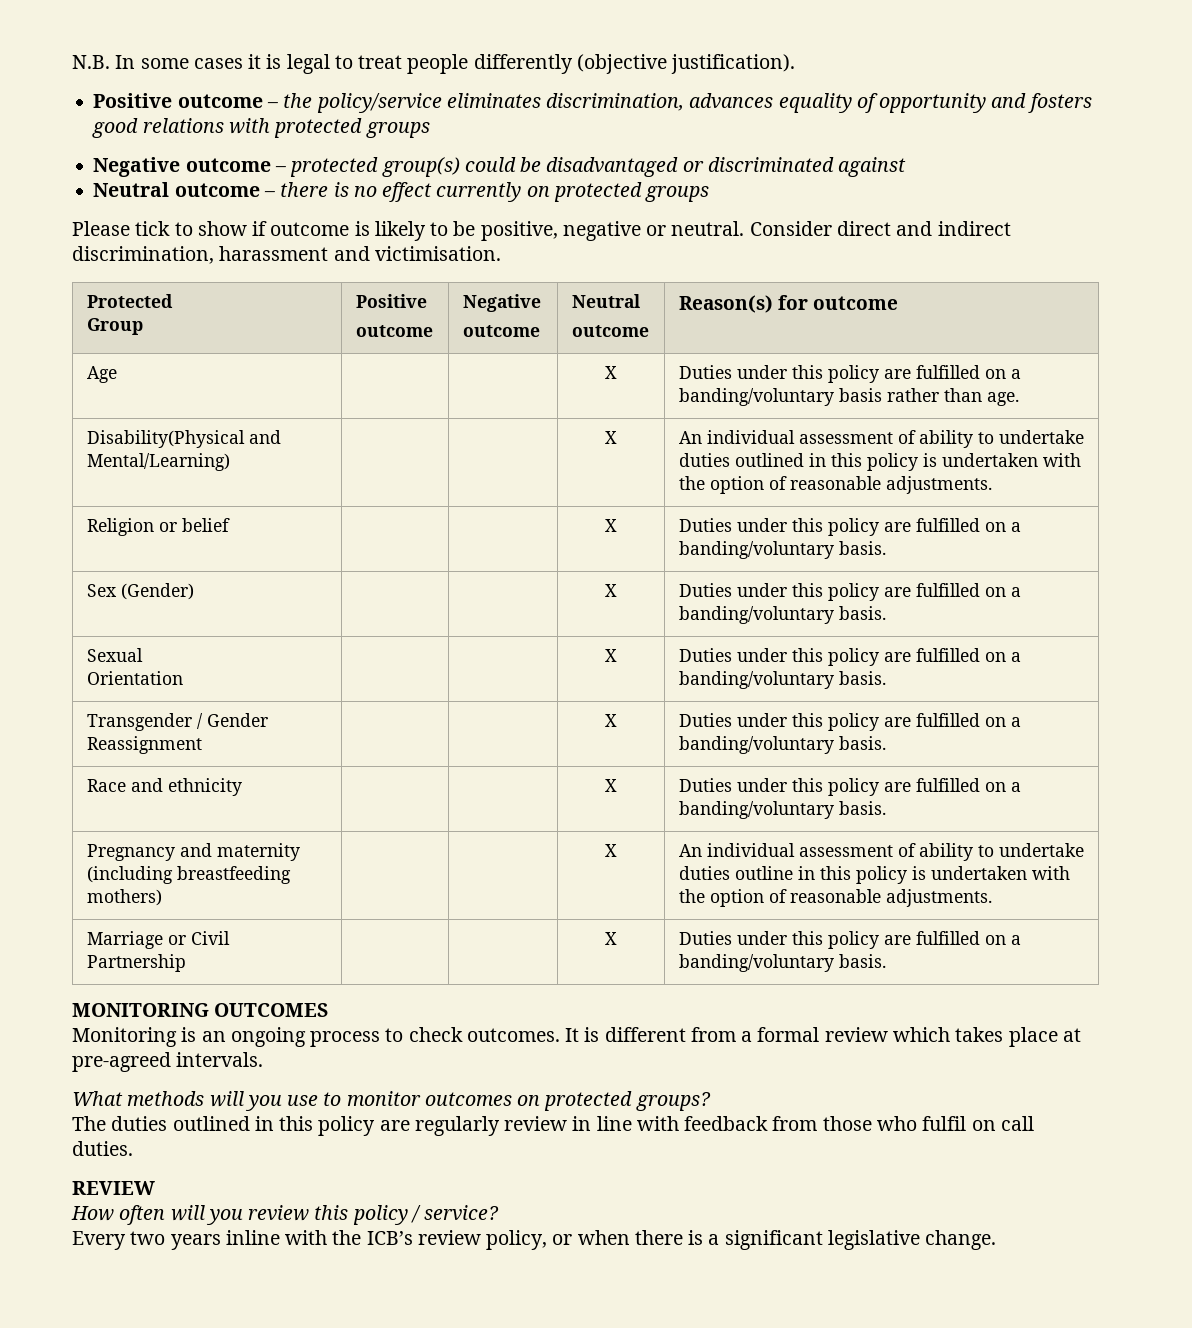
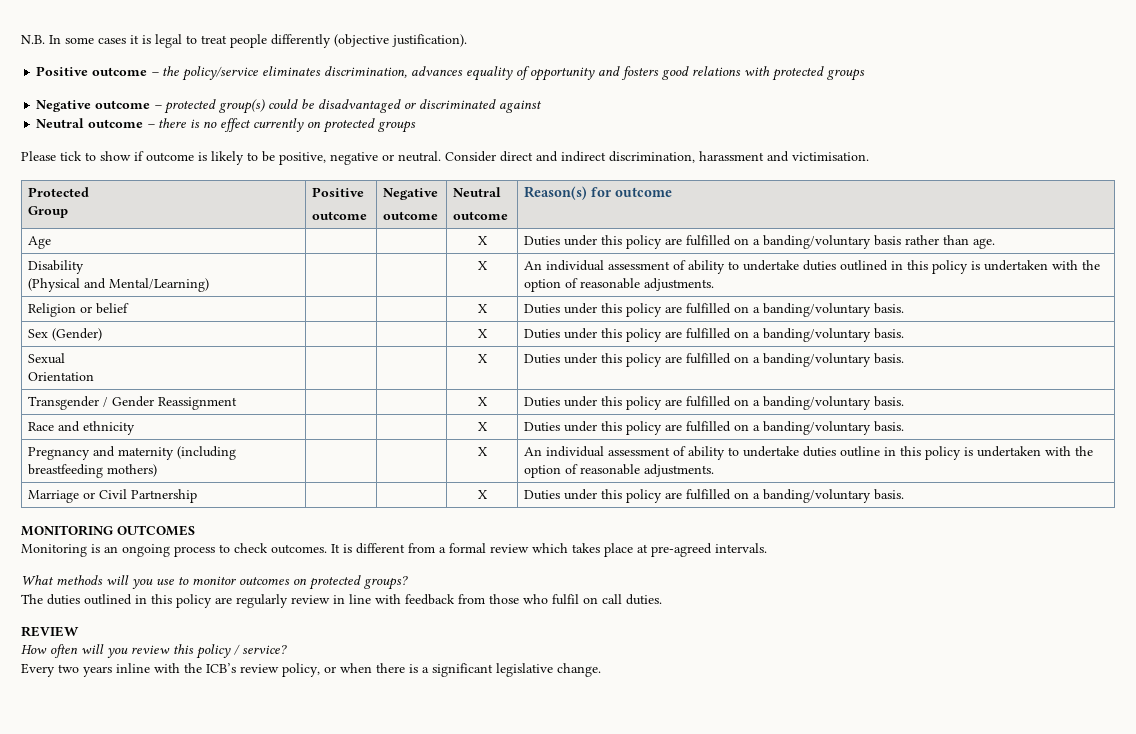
- Disability(Physical and Mental/Learning) | | | X | An individual assessment of ability to undertake duties outlined in this policy is undertaken with the option of reasonable adjustments.
+ Disability
+ (Physical and Mental/Learning) | | | X | An individual assessment of ability to undertake duties outlined in this policy is undertaken with the option of reasonable adjustments.

